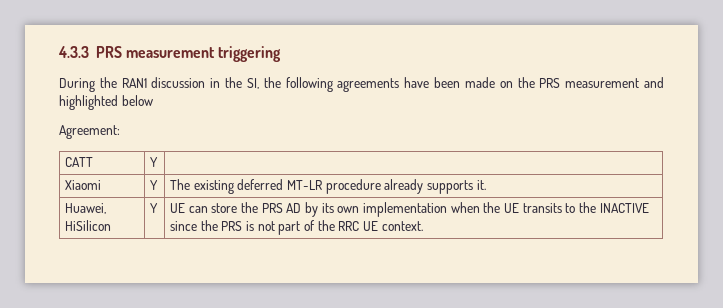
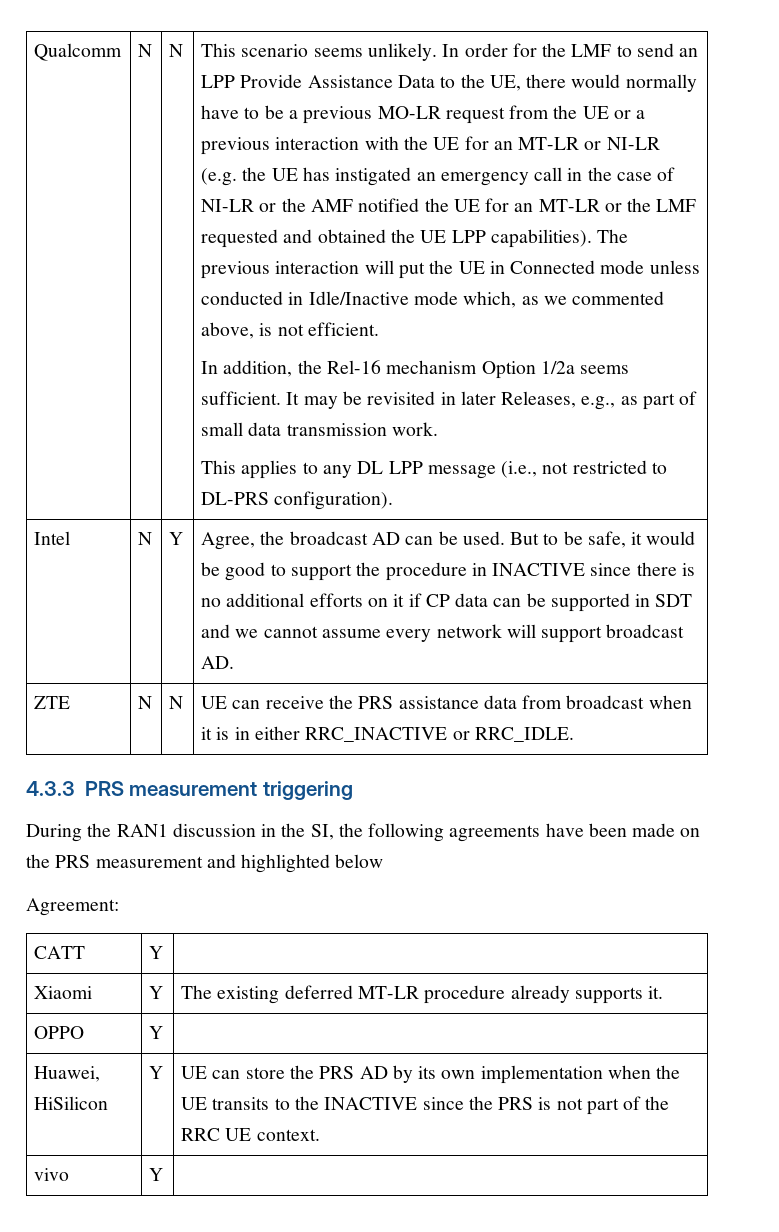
+ Qualcomm | N | N | This scenario seems unlikely. In order for the LMF to send an LPP Provide Assistance Data to the UE, there would normally have to be a previous MO-LR request from the UE or a previous interaction with the UE for an MT-LR or NI-LR (e.g. the UE has instigated an emergency call in the case of NI-LR or the AMF notified the UE for an MT-LR or the LMF requested and obtained the UE LPP capabilities). The previous interaction will put the UE in Connected mode unless conducted in Idle/Inactive mode which, as we commented above, is not efficient.
+ In addition, the Rel-16 mechanism Option 1/2a seems sufficient. It may be revisited in later Releases, e.g., as part of small data transmission work.
+ This applies to any DL LPP message (i.e., not restricted to DL-PRS configuration).
+ Intel | N | Y | Agree, the broadcast AD can be used. But to be safe, it would be good to support the procedure in INACTIVE since there is no additional efforts on it if CP data can be supported in SDT and we cannot assume every network will support broadcast AD.
+ ZTE | N | N | UE can receive the PRS assistance data from broadcast when it is in either RRC_INACTIVE or RRC_IDLE.
+ OPPO | Y |
+ vivo | Y |

